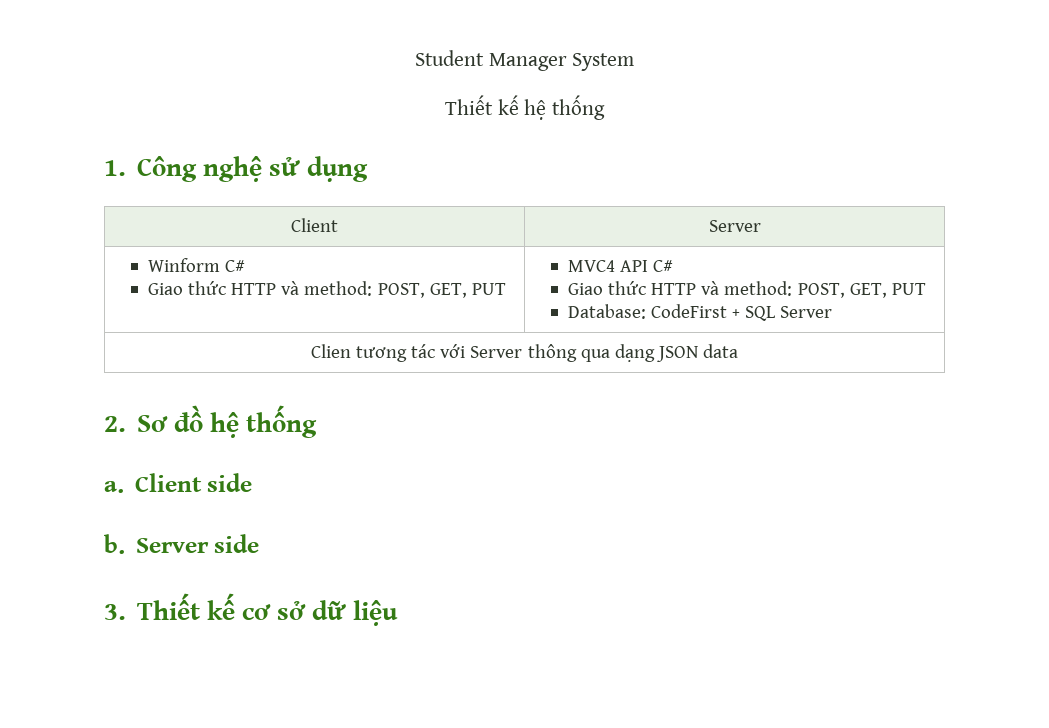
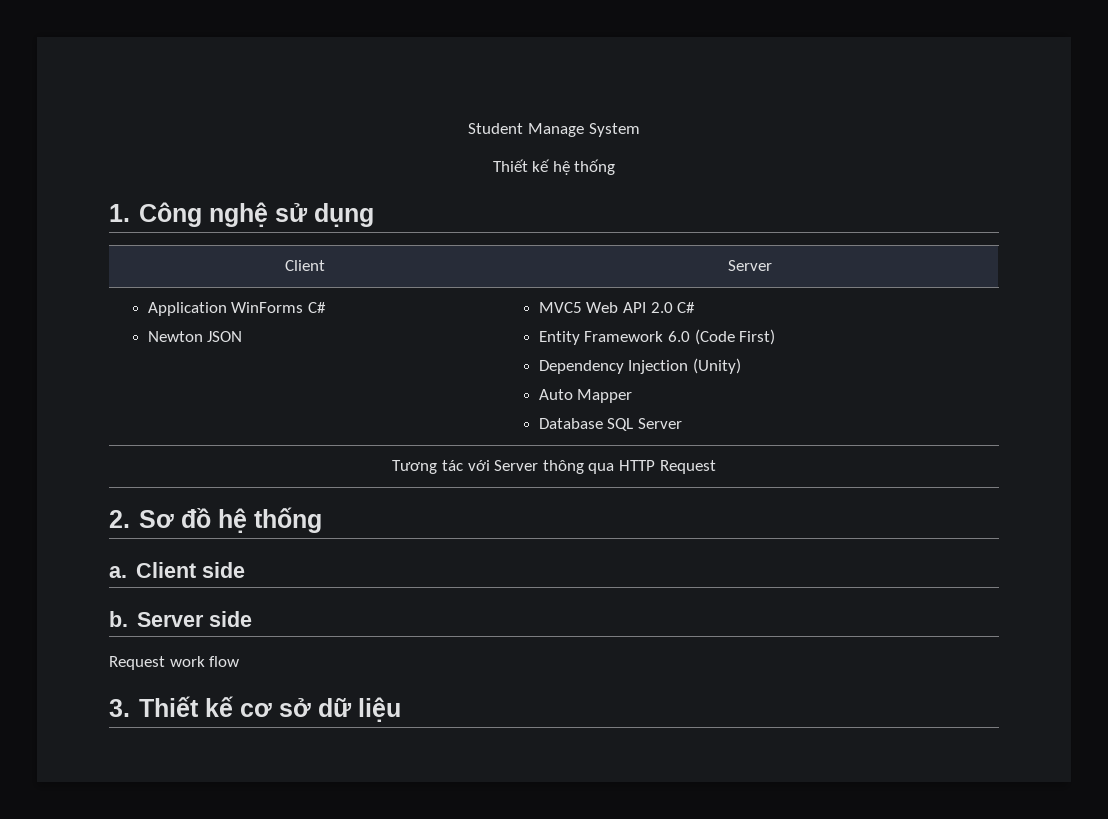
- Student Manager System
+ Student Manage System
- Winform C#
- Giao thức HTTP và method: POST, GET, PUT | MVC4 API C#
- Giao thức HTTP và method: POST, GET, PUT
- Database: CodeFirst + SQL Server
+ Application WinForms C#
+ Newton JSON | MVC5 Web API 2.0 C#
+ Entity Framework 6.0 (Code First)
+ Dependency Injection (Unity)
+ Auto Mapper
+ Database SQL Server
- Clien tương tác với Server thông qua dạng JSON data
+ Tương tác với Server thông qua HTTP Request
+ Request work flow

